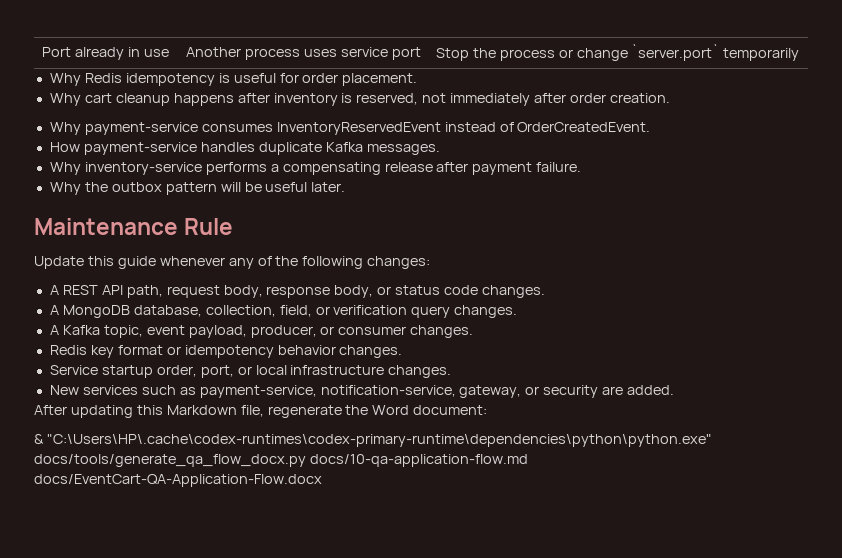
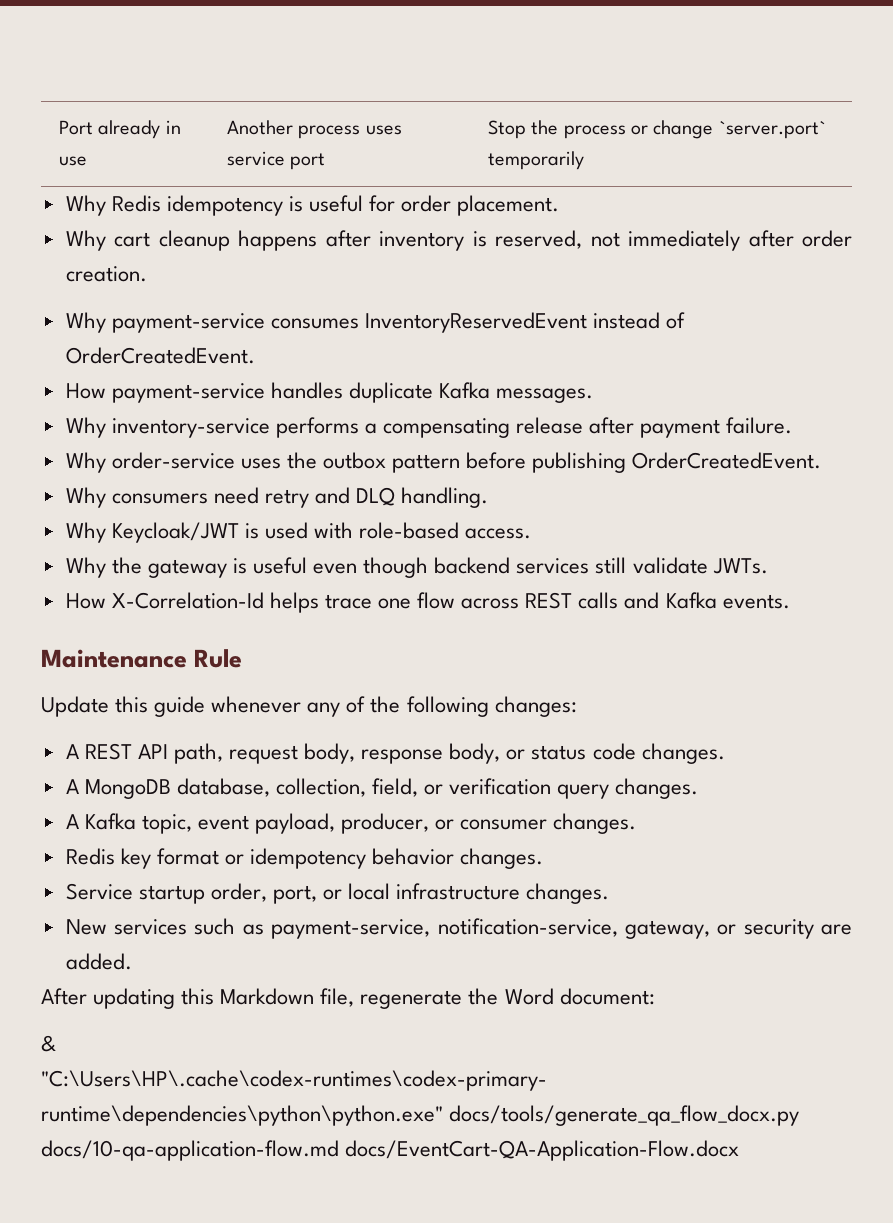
- Why the outbox pattern will be useful later.
+ Why order-service uses the outbox pattern before publishing OrderCreatedEvent.
+ Why consumers need retry and DLQ handling.
+ Why Keycloak/JWT is used with role-based access.
+ Why the gateway is useful even though backend services still validate JWTs.
+ How X-Correlation-Id helps trace one flow across REST calls and Kafka events.

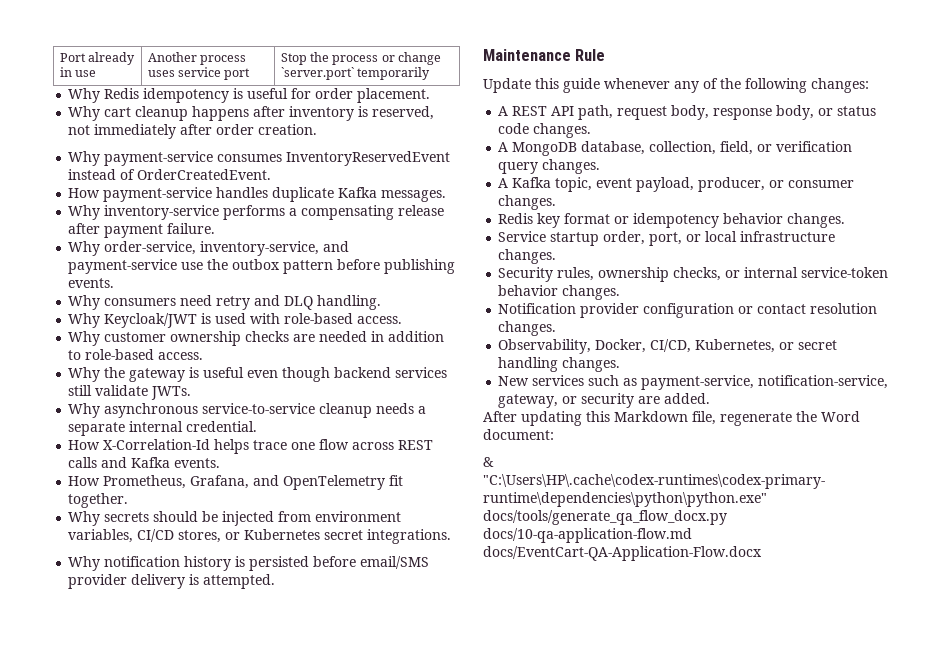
- Why order-service uses the outbox pattern before publishing OrderCreatedEvent.
+ Why order-service, inventory-service, and payment-service use the outbox pattern before publishing events.
+ Why customer ownership checks are needed in addition to role-based access.
+ Why asynchronous service-to-service cleanup needs a separate internal credential.
+ How Prometheus, Grafana, and OpenTelemetry fit together.
+ Why secrets should be injected from environment variables, CI/CD stores, or Kubernetes secret integrations.
+ Why notification history is persisted before email/SMS provider delivery is attempted.
+ Security rules, ownership checks, or internal service-token behavior changes.
+ Notification provider configuration or contact resolution changes.
+ Observability, Docker, CI/CD, Kubernetes, or secret handling changes.

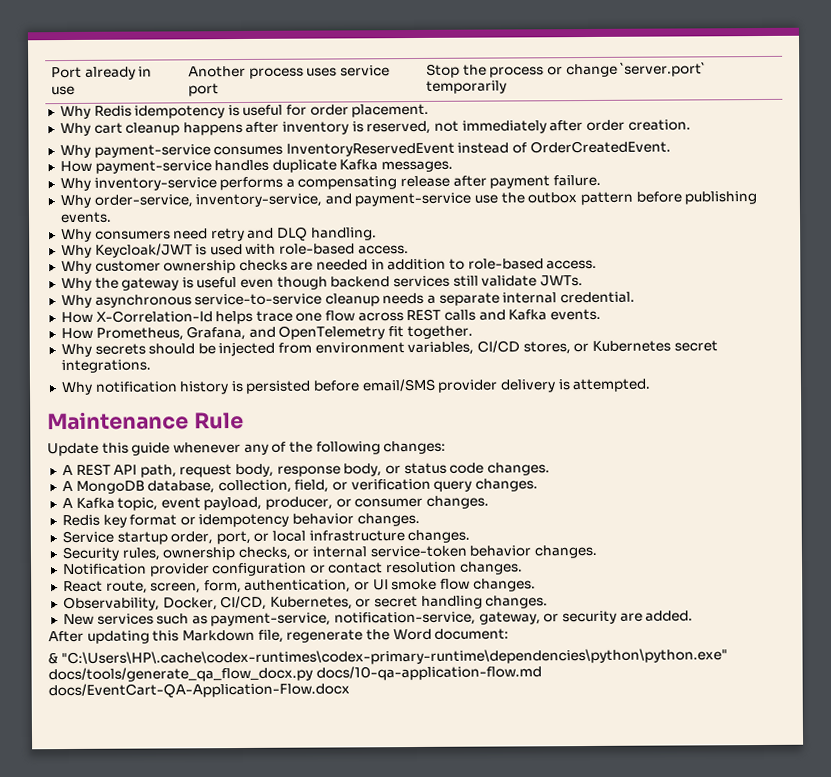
+ React route, screen, form, authentication, or UI smoke flow changes.

